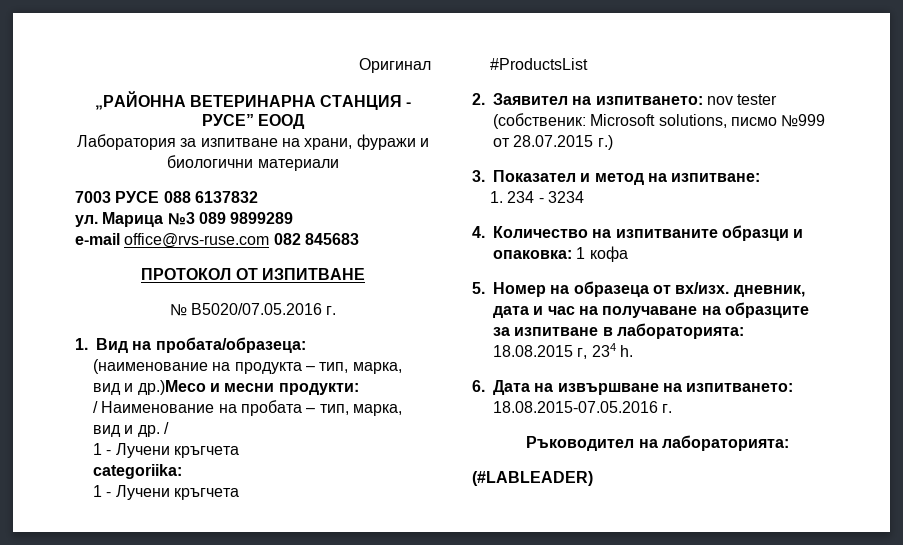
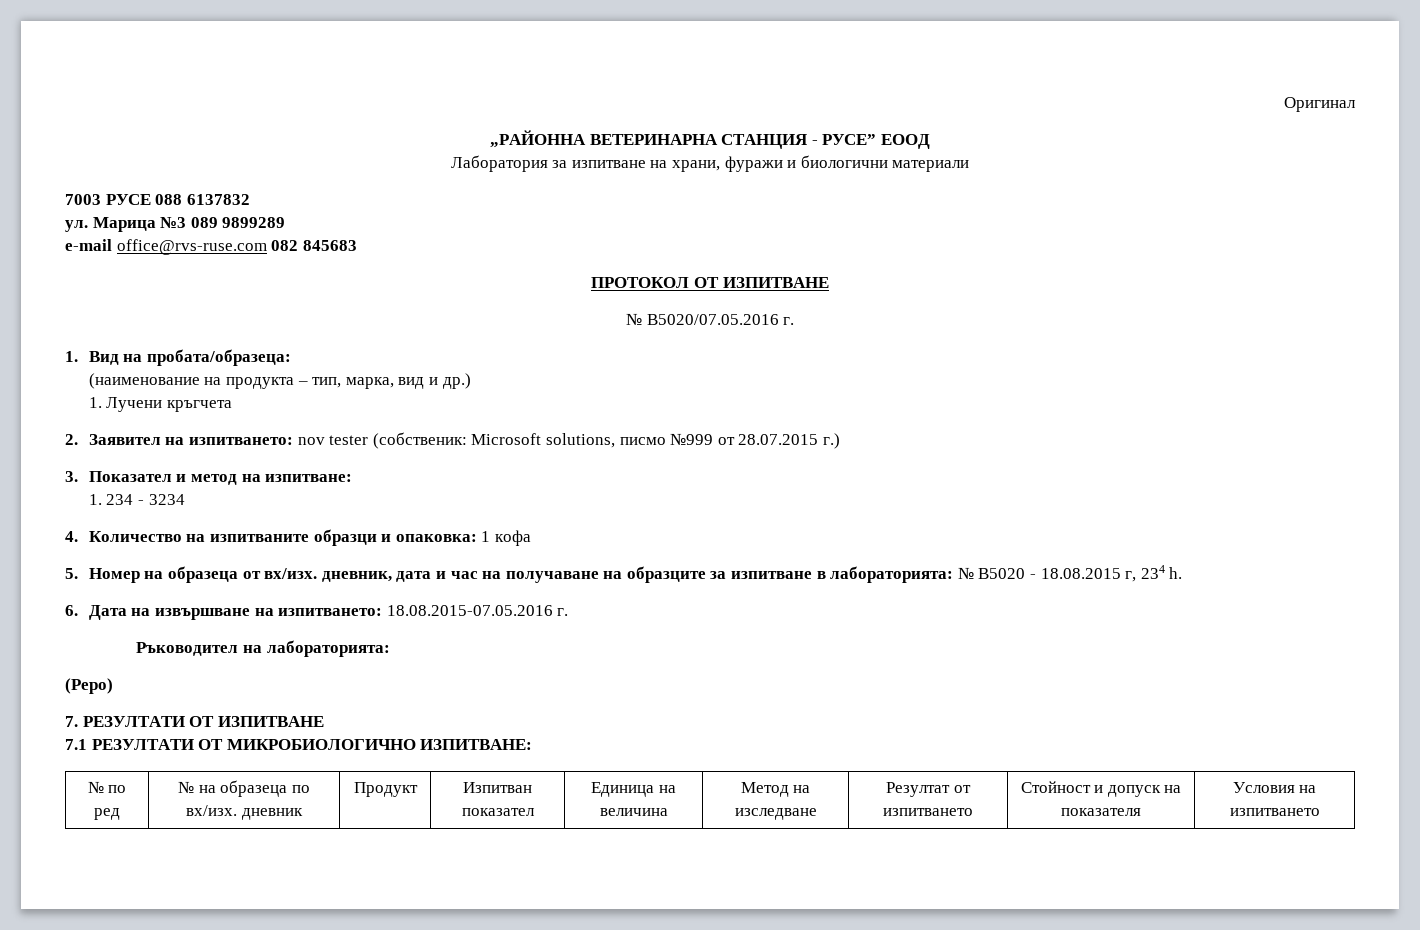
- (наименование на продукта – тип, марка, вид и др.)Месо и месни продукти:
- / Наименование на пробата – тип, марка, вид и др. /
- 1 - Лучени кръгчета
- categoriika:
- 1 - Лучени кръгчета
- #ProductsList
+ (наименование на продукта – тип, марка, вид и др.)
+ 1. Лучени кръгчета
- 5. Номер на образеца от вх/изх. дневник, дата и час на получаване на образците за изпитване в лабораторията: 18.08.2015 г, 234 h.
+ 5. Номер на образеца от вх/изх. дневник, дата и час на получаване на образците за изпитване в лабораторията: № B5020 - 18.08.2015 г, 234 h.
- (#LABLEADER)
+ (Pepo)
+ 7. РЕЗУЛТАТИ ОТ ИЗПИТВАНЕ
+ 7.1 РЕЗУЛТАТИ ОТ МИКРОБИОЛОГИЧНО ИЗПИТВАНЕ:
+ № по ред | № на образеца по вх/изх. дневник | Продукт | Изпитван показател | Единица на величина | Метод на изследване | Резултат от изпитването | Стойност и допуск на показателя | Условия на изпитването

